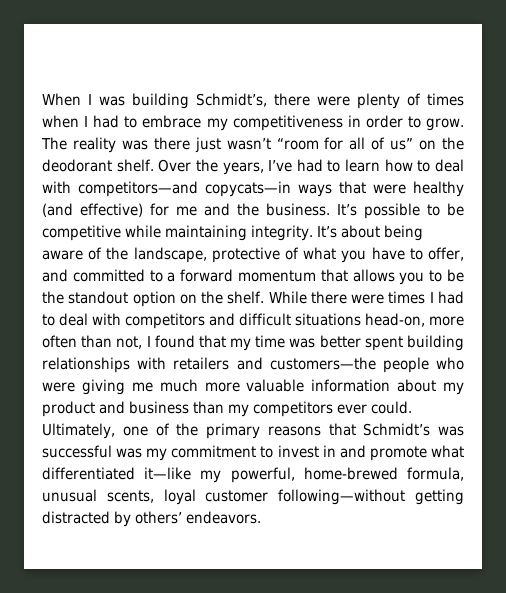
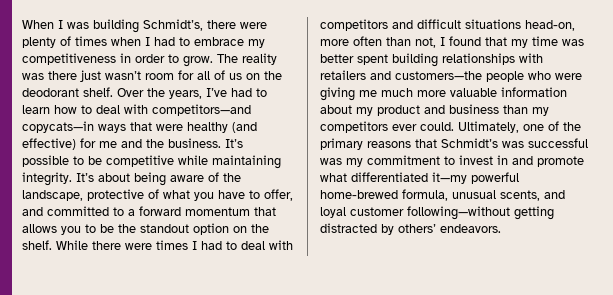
- The reality was there just wasn’t “room for all of us” on the deodorant shelf.
+ The reality was there just wasn’t room for all of us on the deodorant shelf.
- Ultimately, one of the primary reasons that Schmidt’s was successful was my commitment to invest in and promote what differentiated it—like my powerful, home-brewed formula, unusual scents, loyal customer following—without getting distracted by others’ endeavors.
+ Ultimately, one of the primary reasons that Schmidt’s was successful was my commitment to invest in and promote what differentiated it—my powerful home-brewed formula, unusual scents, and loyal customer following—without getting distracted by others’ endeavors.

